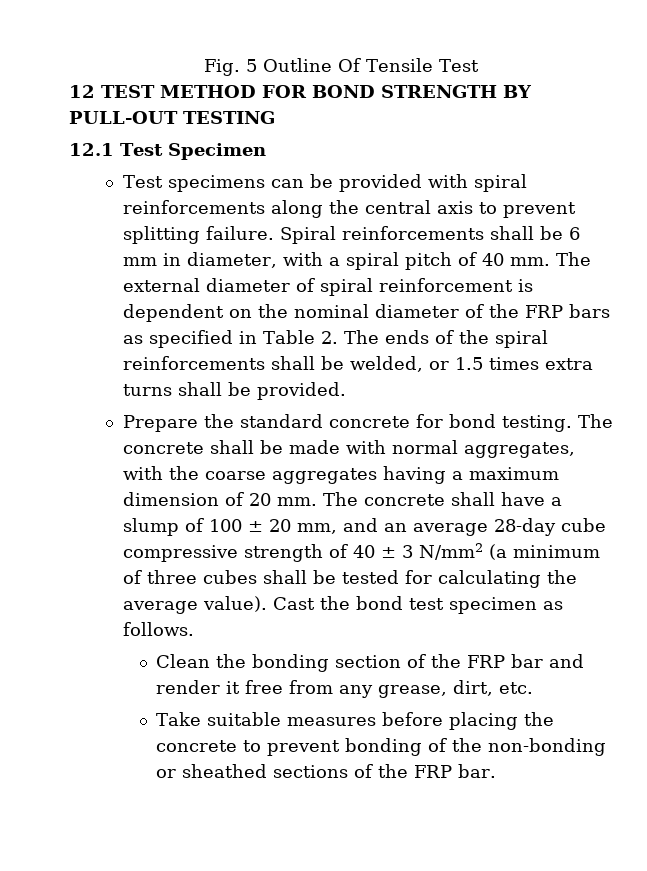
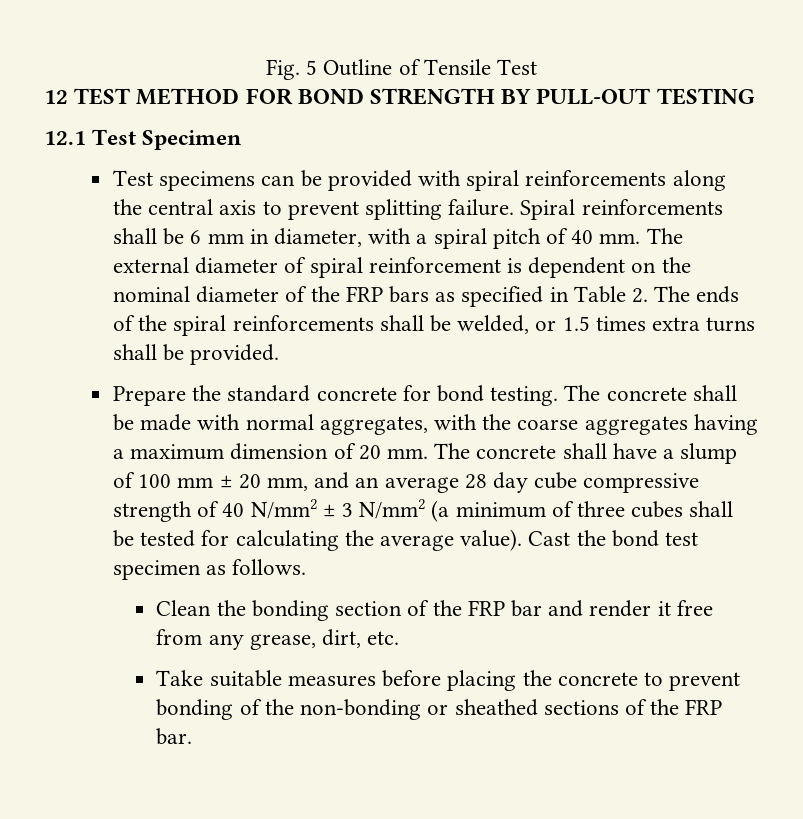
- Fig. 5 Outline Of Tensile Test
+ Fig. 5 Outline of Tensile Test
- The concrete shall have a slump of 100 ± 20 mm, and an average 28-day cube compressive strength of 40 ± 3 N/mm2 (a minimum of three cubes shall be tested for calculating the average value).
+ The concrete shall have a slump of 100 mm ± 20 mm, and an average 28 day cube compressive strength of 40 N/mm2 ± 3 N/mm2 (a minimum of three cubes shall be tested for calculating the average value).

